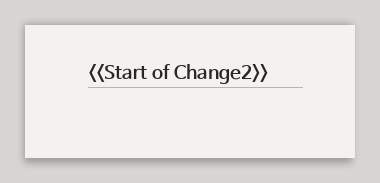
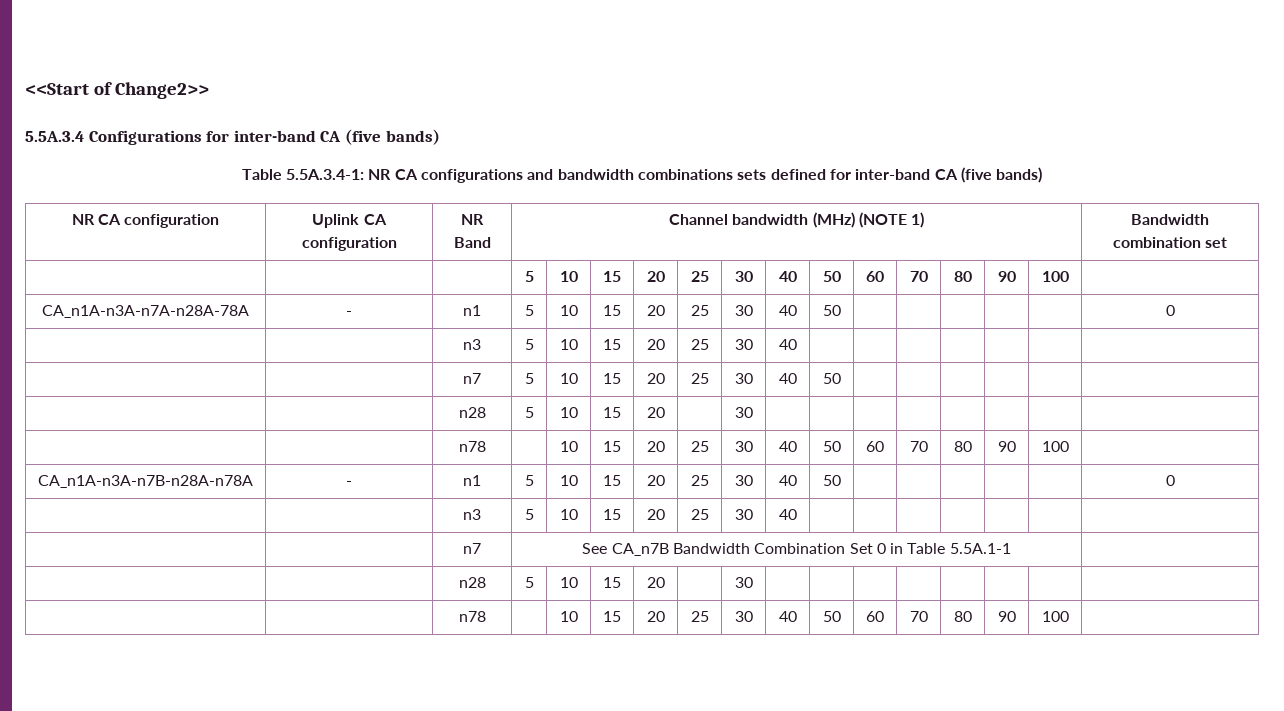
+ 5.5A.3.4 Configurations for inter-band CA (five bands)
+ Table 5.5A.3.4-1: NR CA configurations and bandwidth combinations sets defined for inter-band CA (five bands)
+ NR CA configuration | Uplink CA configuration | NR Band | Channel bandwidth (MHz) (NOTE 1) | Bandwidth combination set
+ | | | 5 | 10 | 15 | 20 | 25 | 30 | 40 | 50 | 60 | 70 | 80 | 90 | 100 |
+ CA_n1A-n3A-n7A-n28A-78A | - | n1 | 5 | 10 | 15 | 20 | 25 | 30 | 40 | 50 | | | | | | 0
+ | | n3 | 5 | 10 | 15 | 20 | 25 | 30 | 40 | | | | | | |
+ | | n7 | 5 | 10 | 15 | 20 | 25 | 30 | 40 | 50 | | | | | |
+ | | n28 | 5 | 10 | 15 | 20 | | 30 | | | | | | | |
+ | | n78 | | 10 | 15 | 20 | 25 | 30 | 40 | 50 | 60 | 70 | 80 | 90 | 100 |
+ CA_n1A-n3A-n7B-n28A-n78A | - | n1 | 5 | 10 | 15 | 20 | 25 | 30 | 40 | 50 | | | | | | 0
+ | | n3 | 5 | 10 | 15 | 20 | 25 | 30 | 40 | | | | | | |
+ | | n7 | See CA_n7B Bandwidth Combination Set 0 in Table 5.5A.1-1 |
+ | | n28 | 5 | 10 | 15 | 20 | | 30 | | | | | | | |
+ | | n78 | | 10 | 15 | 20 | 25 | 30 | 40 | 50 | 60 | 70 | 80 | 90 | 100 |

